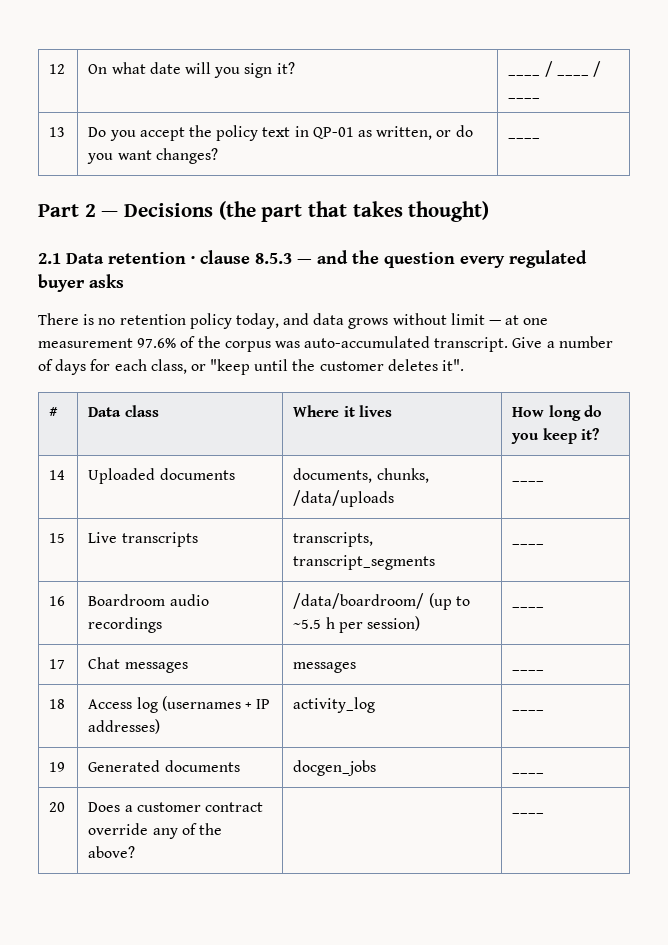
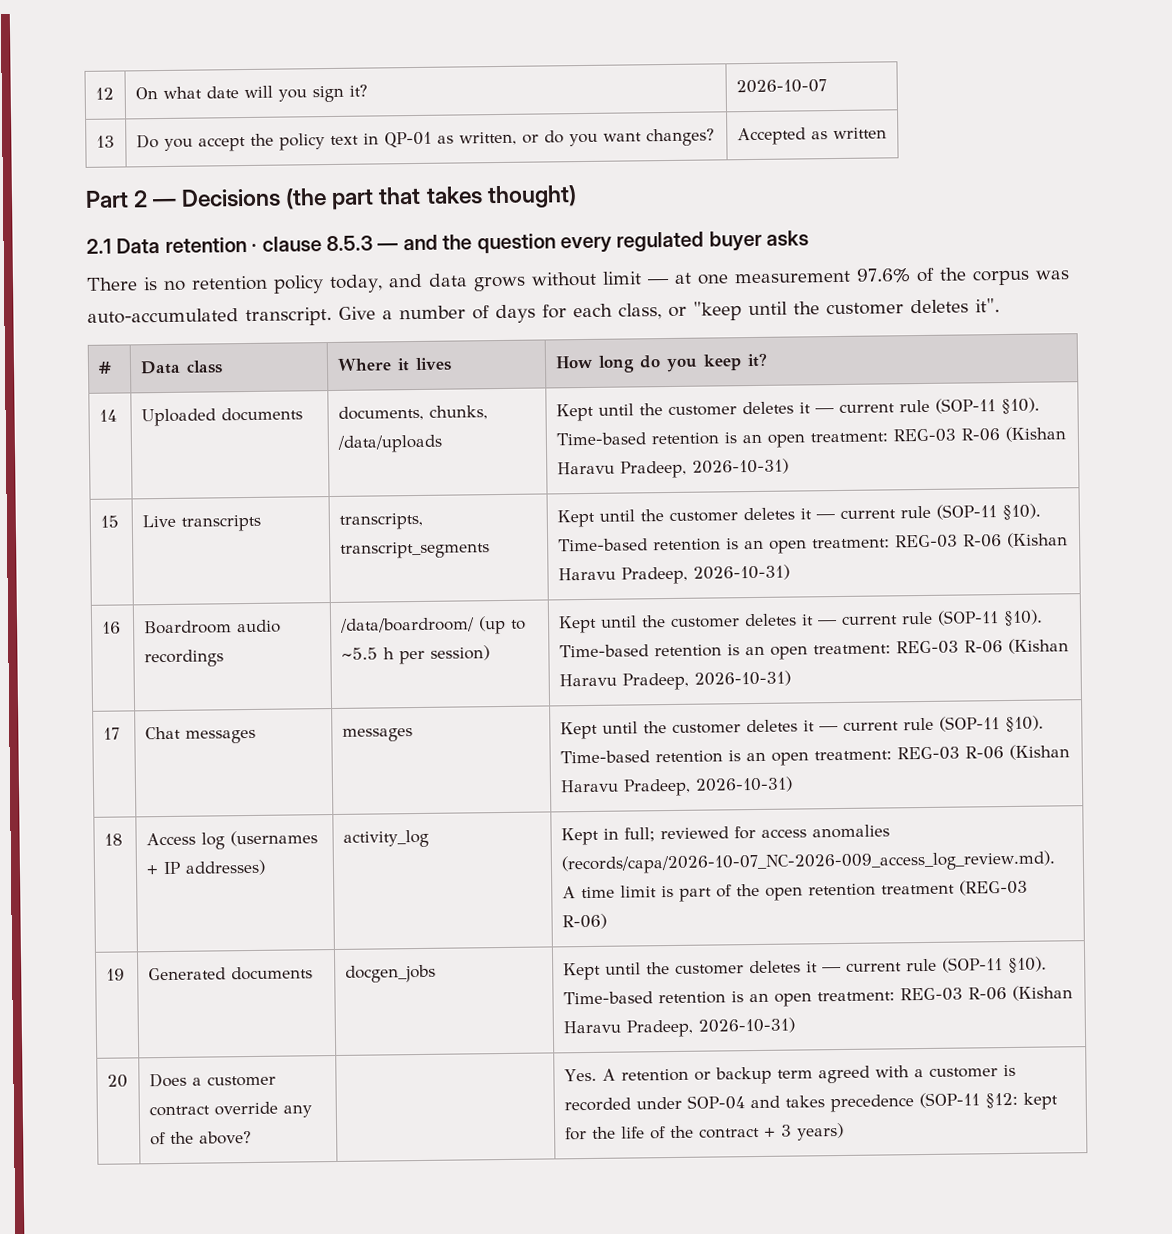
- 12 | On what date will you sign it? | ____ / ____ / ____
+ 12 | On what date will you sign it? | 2026-10-07
- 13 | Do you accept the policy text in QP-01 as written, or do you want changes? | ____
+ 13 | Do you accept the policy text in QP-01 as written, or do you want changes? | Accepted as written
- 14 | Uploaded documents | documents, chunks, /data/uploads | ____
+ 14 | Uploaded documents | documents, chunks, /data/uploads | Kept until the customer deletes it — current rule (SOP-11 §10). Time-based retention is an open treatment: REG-03 R-06 (Kishan Haravu Pradeep, 2026-10-31)
- 15 | Live transcripts | transcripts, transcript_segments | ____
+ 15 | Live transcripts | transcripts, transcript_segments | Kept until the customer deletes it — current rule (SOP-11 §10). Time-based retention is an open treatment: REG-03 R-06 (Kishan Haravu Pradeep, 2026-10-31)
- 16 | Boardroom audio recordings | /data/boardroom/ (up to ~5.5 h per session) | ____
- 17 | Chat messages | messages | ____
+ 16 | Boardroom audio recordings | /data/boardroom/ (up to ~5.5 h per session) | Kept until the customer deletes it — current rule (SOP-11 §10). Time-based retention is an open treatment: REG-03 R-06 (Kishan Haravu Pradeep, 2026-10-31)
+ 17 | Chat messages | messages | Kept until the customer deletes it — current rule (SOP-11 §10). Time-based retention is an open treatment: REG-03 R-06 (Kishan Haravu Pradeep, 2026-10-31)
- 18 | Access log (usernames + IP addresses) | activity_log | ____
- 19 | Generated documents | docgen_jobs | ____
+ 18 | Access log (usernames + IP addresses) | activity_log | Kept in full; reviewed for access anomalies (records/capa/2026-10-07_NC-2026-009_access_log_review.md). A time limit is part of the open retention treatment (REG-03 R-06)
+ 19 | Generated documents | docgen_jobs | Kept until the customer deletes it — current rule (SOP-11 §10). Time-based retention is an open treatment: REG-03 R-06 (Kishan Haravu Pradeep, 2026-10-31)
- 20 | Does a customer contract override any of the above? | | ____
+ 20 | Does a customer contract override any of the above? | | Yes. A retention or backup term agreed with a customer is recorded under SOP-04 and takes precedence (SOP-11 §12: kept for the life of the contract + 3 years)

